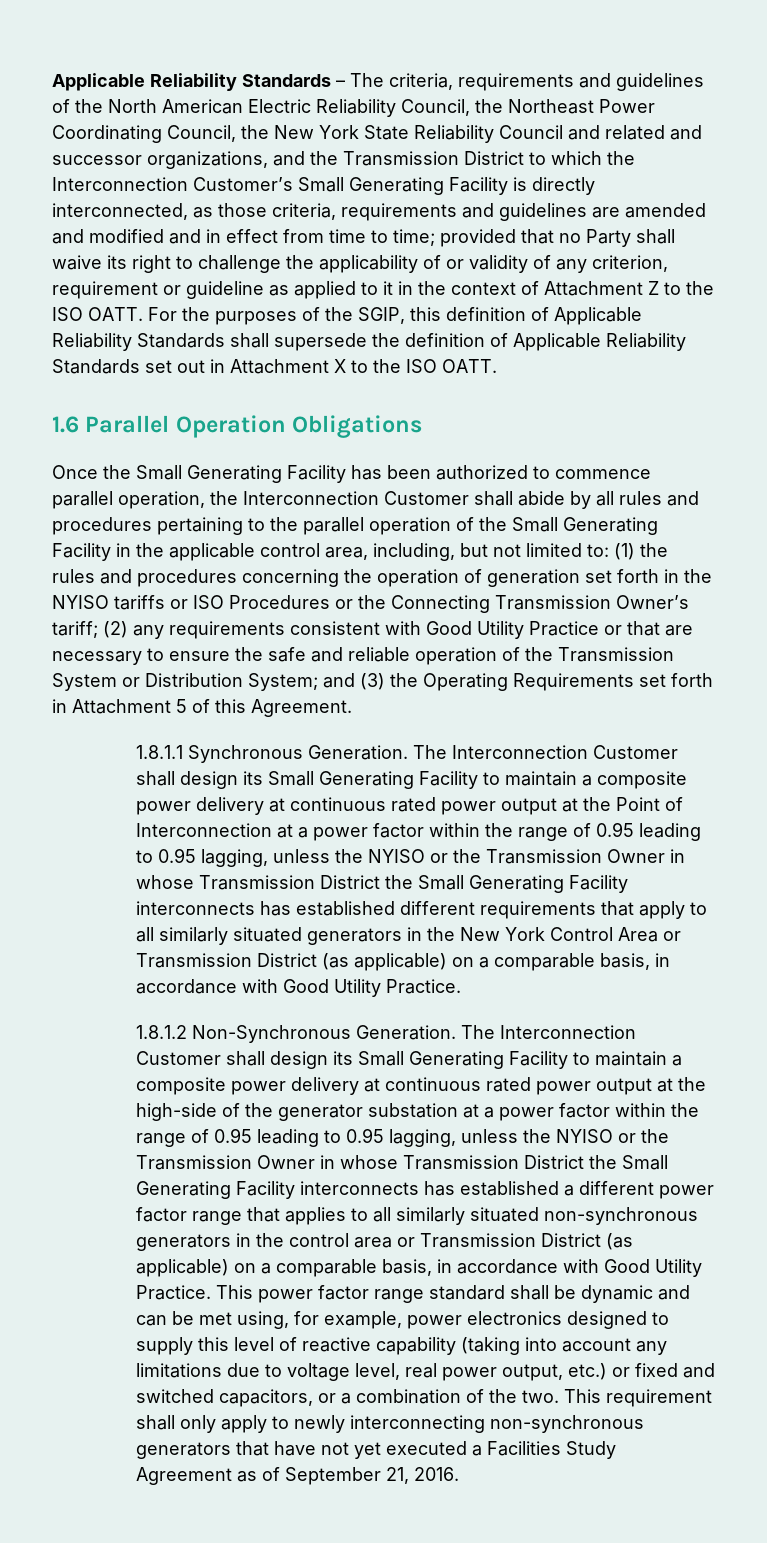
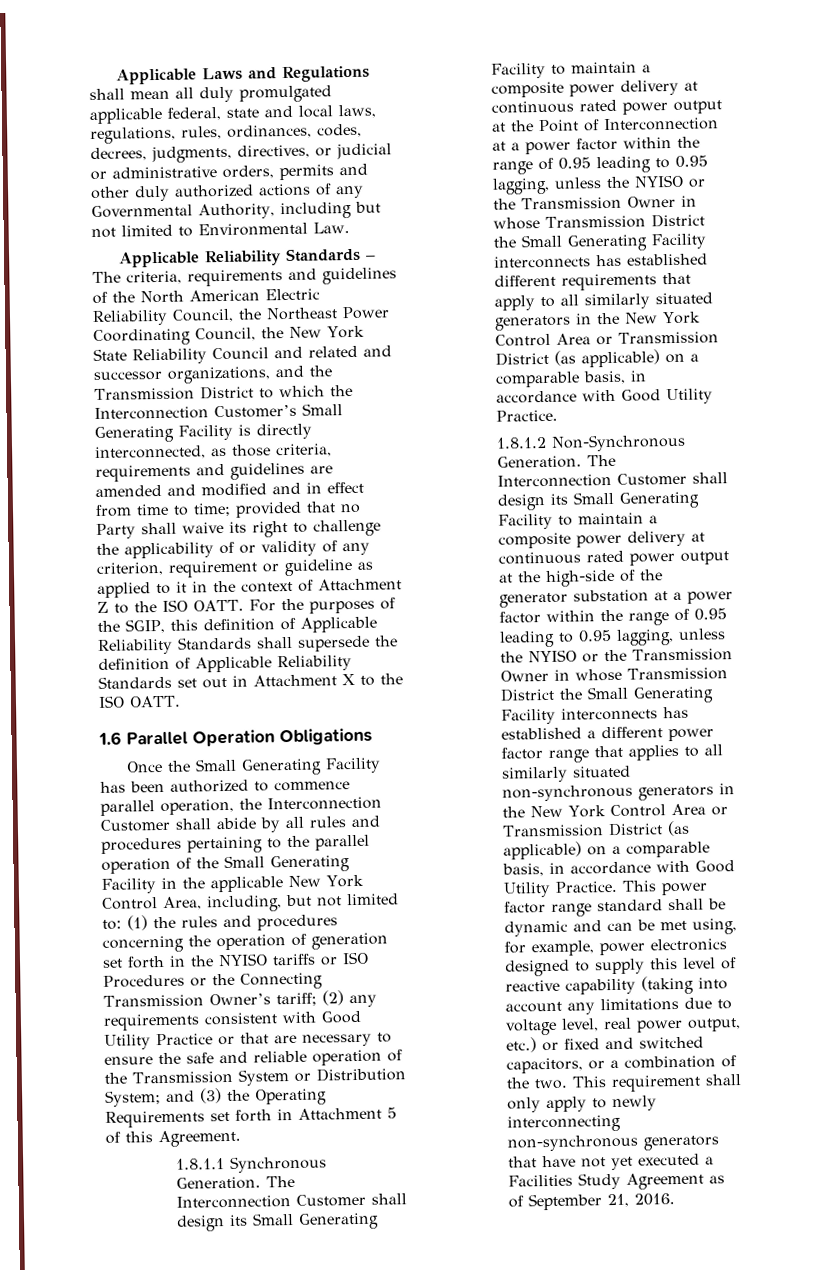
+ Applicable Laws and Regulations shall mean all duly promulgated applicable federal, state and local laws, regulations, rules, ordinances, codes, decrees, judgments, directives, or judicial or administrative orders, permits and other duly authorized actions of any Governmental Authority, including but not limited to Environmental Law.
- Once the Small Generating Facility has been authorized to commence parallel operation, the Interconnection Customer shall abide by all rules and procedures pertaining to the parallel operation of the Small Generating Facility in the applicable control area, including, but not limited to:
+ Once the Small Generating Facility has been authorized to commence parallel operation, the Interconnection Customer shall abide by all rules and procedures pertaining to the parallel operation of the Small Generating Facility in the applicable New York Control Area, including, but not limited to:
- The Interconnection Customer shall design its Small Generating Facility to maintain a composite power delivery at continuous rated power output at the high-side of the generator substation at a power factor within the range of 0.95 leading to 0.95 lagging, unless the NYISO or the Transmission Owner in whose Transmission District the Small Generating Facility interconnects has established a different power factor range that applies to all similarly situated non-synchronous generators in the control area or Transmission District (as applicable) on a comparable basis, in accordance with Good Utility Practice.
+ The Interconnection Customer shall design its Small Generating Facility to maintain a composite power delivery at continuous rated power output at the high-side of the generator substation at a power factor within the range of 0.95 leading to 0.95 lagging, unless the NYISO or the Transmission Owner in whose Transmission District the Small Generating Facility interconnects has established a different power factor range that applies to all similarly situated non-synchronous generators in the New York Control Area or Transmission District (as applicable) on a comparable basis, in accordance with Good Utility Practice.

